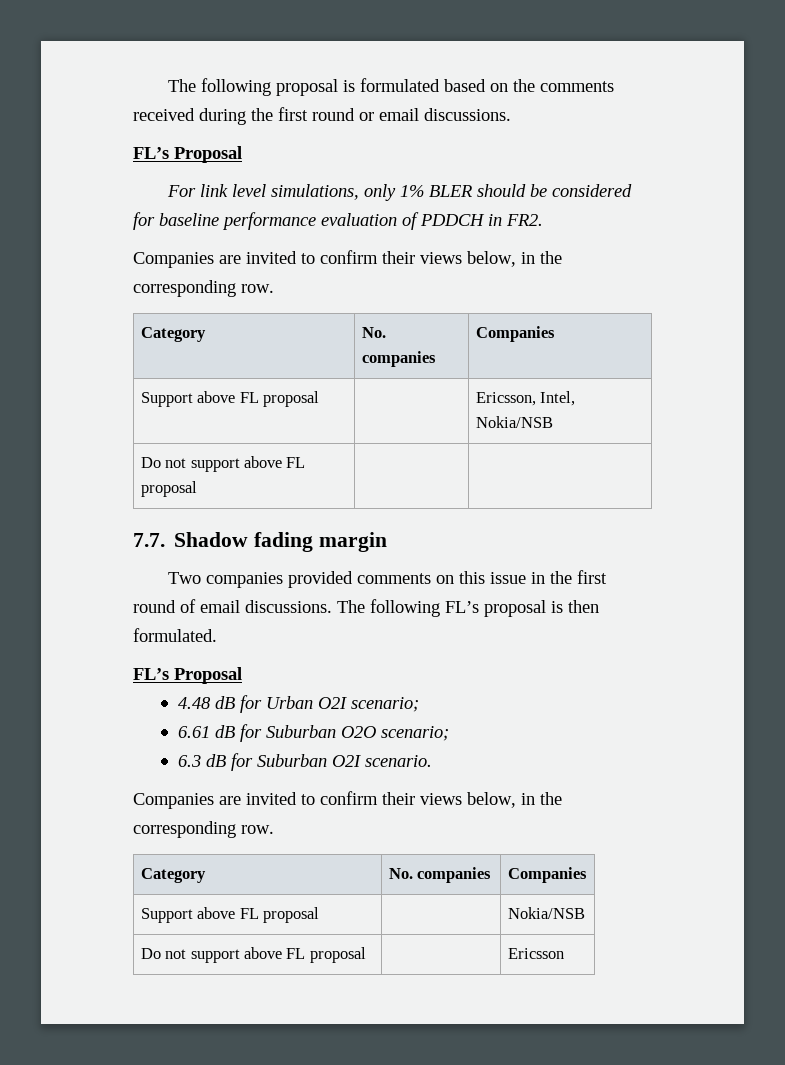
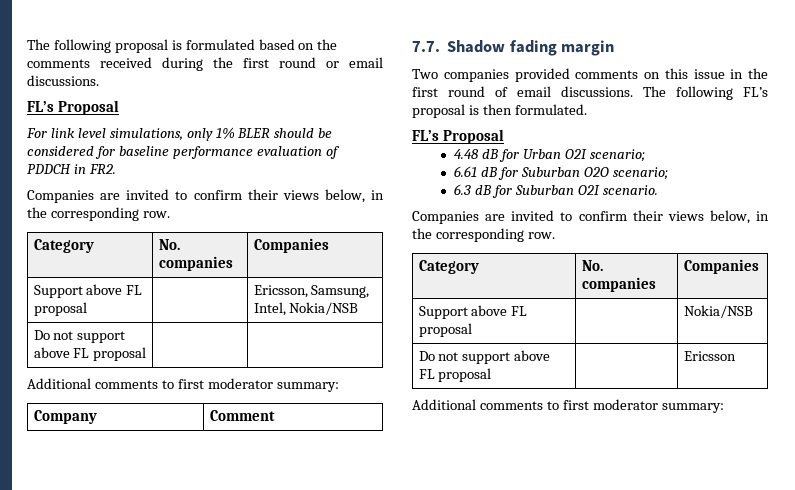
- Support above FL proposal | | Ericsson, Intel, Nokia/NSB
+ Support above FL proposal | | Ericsson, Samsung, Intel, Nokia/NSB
  Do not support above FL proposal | |
+ Additional comments to first moderator summary:
+ Company | Comment
  Do not support above FL proposal | | Ericsson
+ Additional comments to first moderator summary:

